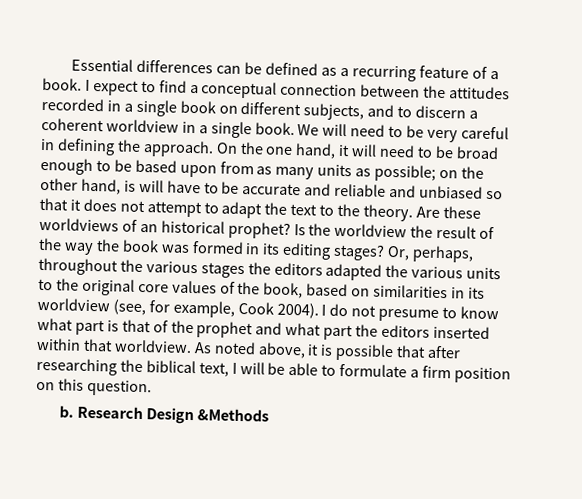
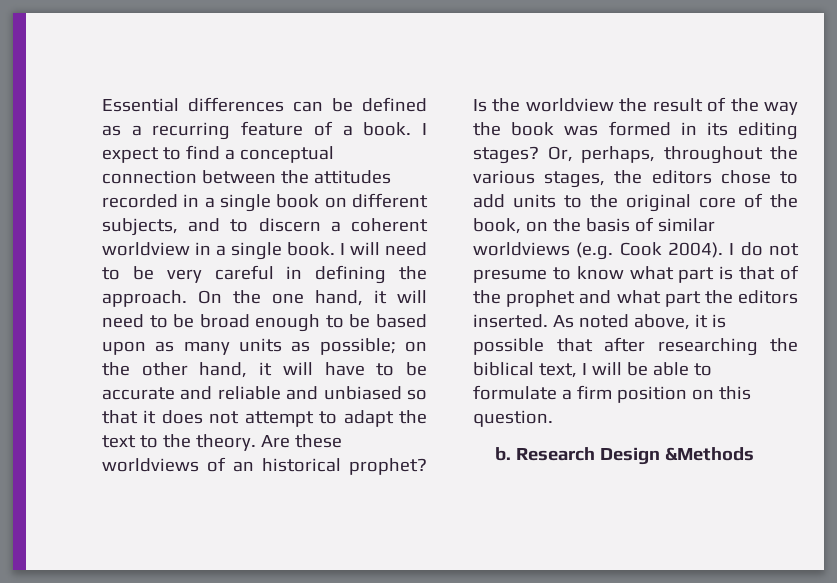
- We will need to be very careful in defining the approach.
+ I will need to be very careful in defining the approach.
- On the one hand, it will need to be broad enough to be based upon from as many units as possible; on the other hand, is will have to be accurate and reliable and unbiased so that it does not attempt to adapt the text to the theory.
+ On the one hand, it will need to be broad enough to be based upon as many units as possible; on the other hand, it will have to be accurate and reliable and unbiased so that it does not attempt to adapt the text to the theory.
- Or, perhaps, throughout the various stages the editors adapted the various units to the original core values of the book, based on similarities in its worldview (see, for example, Cook 2004).
+ Or, perhaps, throughout the various stages, the editors chose to add units to the original core of the book, on the basis of similar worldviews (e.g. Cook 2004).
- I do not presume to know what part is that of the prophet and what part the editors inserted within that worldview.
+ I do not presume to know what part is that of the prophet and what part the editors inserted.

